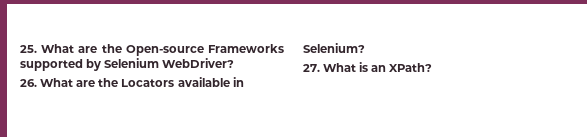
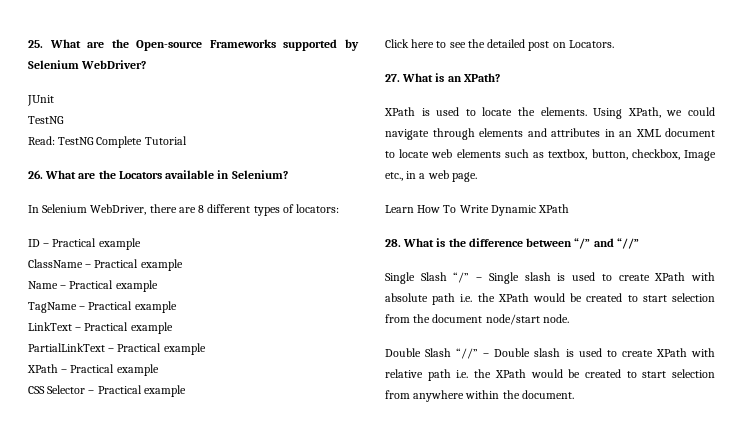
+ JUnit
+ TestNG
+ Read: TestNG Complete Tutorial
+ In Selenium WebDriver, there are 8 different types of locators:
+ ID – Practical example
+ ClassName – Practical example
+ Name – Practical example
+ TagName – Practical example
+ LinkText – Practical example
+ PartialLinkText – Practical example
+ XPath – Practical example
+ CSS Selector – Practical example
+ Click here to see the detailed post on Locators.
+ XPath is used to locate the elements. Using XPath, we could navigate through elements and attributes in an XML document to locate web elements such as textbox, button, checkbox, Image etc., in a web page.
+ Learn How To Write Dynamic XPath
+ 28. What is the difference between “/” and “//”
+ Single Slash “/” – Single slash is used to create XPath with absolute path i.e. the XPath would be created to start selection from the document node/start node.
+ Double Slash “//” – Double slash is used to create XPath with relative path i.e. the XPath would be created to start selection from anywhere within the document.

